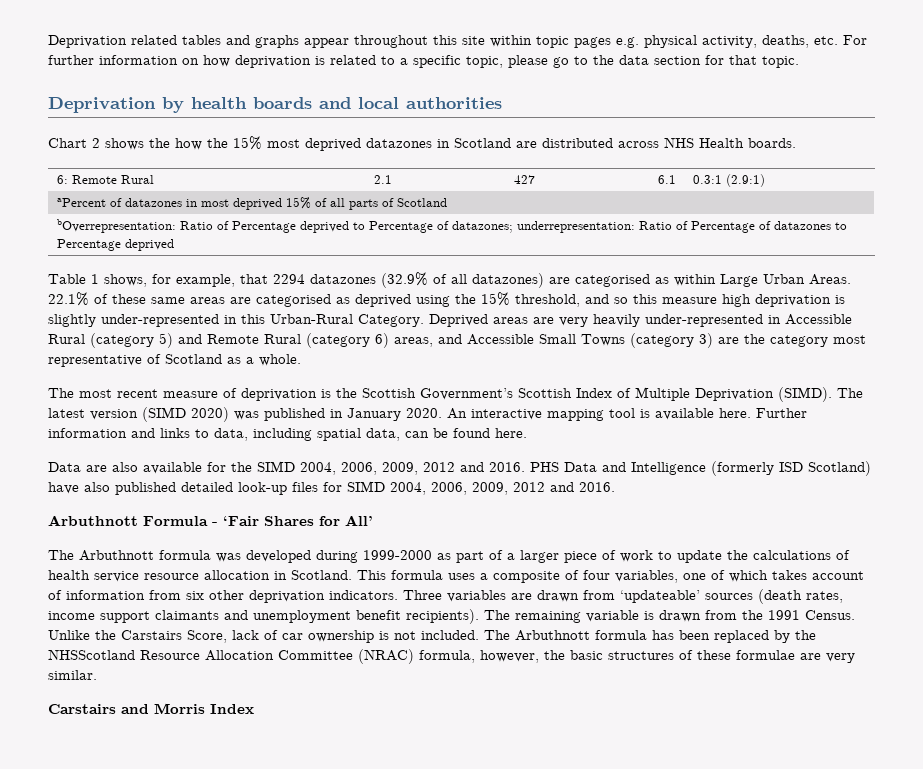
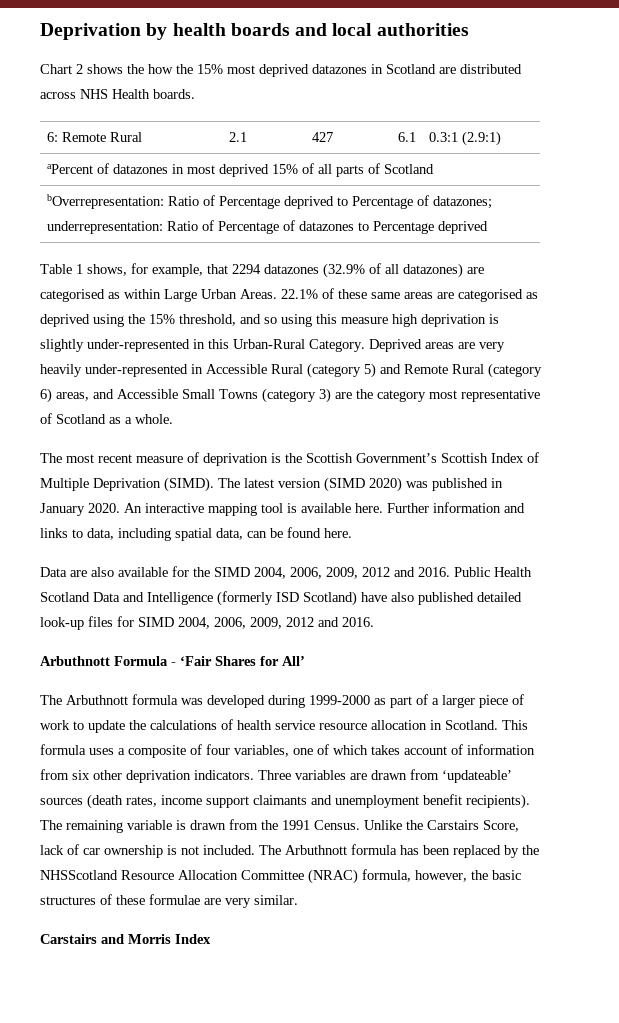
- Deprivation related tables and graphs appear throughout this site within topic pages e.g. physical activity, deaths, etc. For further information on how deprivation is related to a specific topic, please go to the data section for that topic.
- 22.1% of these same areas are categorised as deprived using the 15% threshold, and so this measure high deprivation is slightly under-represented in this Urban-Rural Category.
+ 22.1% of these same areas are categorised as deprived using the 15% threshold, and so using this measure high deprivation is slightly under-represented in this Urban-Rural Category.
- PHS Data and Intelligence (formerly ISD Scotland) have also published detailed look-up files for SIMD 2004, 2006, 2009, 2012 and 2016.
+ Public Health Scotland Data and Intelligence (formerly ISD Scotland) have also published detailed look-up files for SIMD 2004, 2006, 2009, 2012 and 2016.

